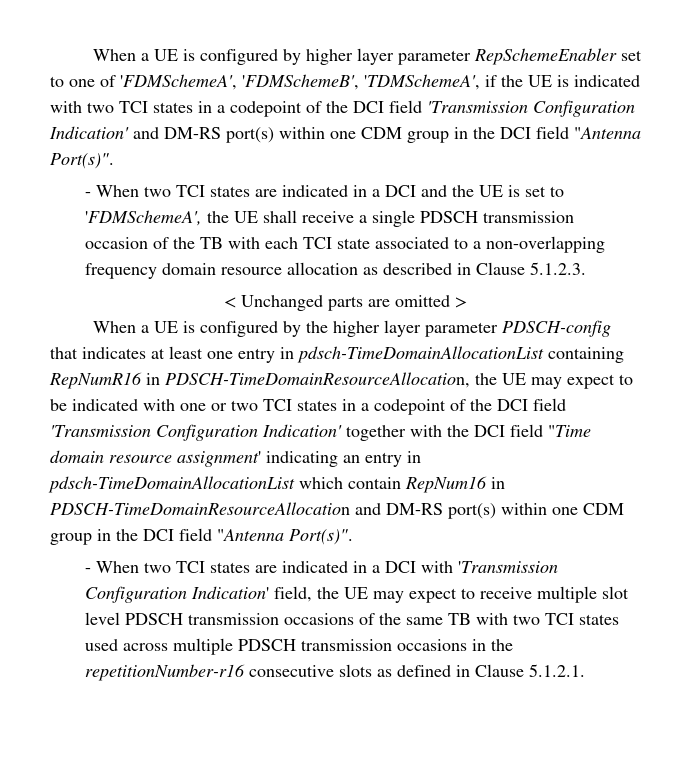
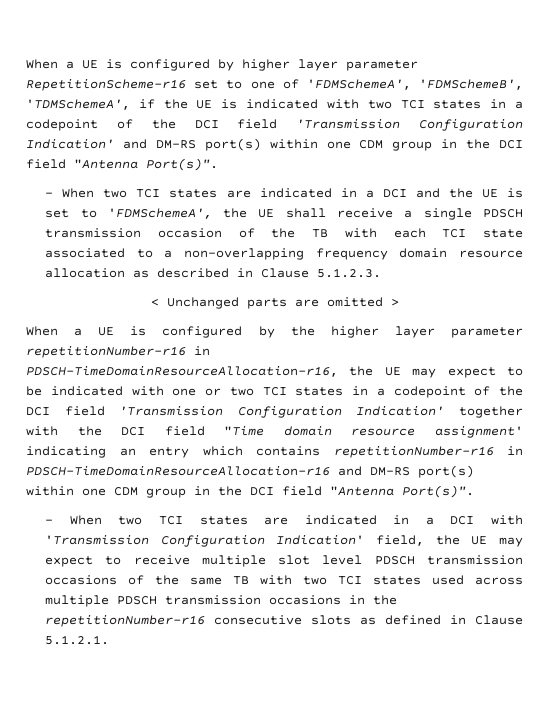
- When a UE is configured by higher layer parameter RepSchemeEnabler set to one of 'FDMSchemeA', 'FDMSchemeB', 'TDMSchemeA', if the UE is indicated with two TCI states in a codepoint of the DCI field 'Transmission Configuration Indication' and DM-RS port(s) within one CDM group in the DCI field "Antenna Port(s)".
+ When a UE is configured by higher layer parameter RepetitionScheme-r16 set to one of 'FDMSchemeA', 'FDMSchemeB', 'TDMSchemeA', if the UE is indicated with two TCI states in a codepoint of the DCI field 'Transmission Configuration Indication' and DM-RS port(s) within one CDM group in the DCI field "Antenna Port(s)".
- When a UE is configured by the higher layer parameter PDSCH-config that indicates at least one entry in pdsch-TimeDomainAllocationList containing RepNumR16 in PDSCH-TimeDomainResourceAllocation, the UE may expect to be indicated with one or two TCI states in a codepoint of the DCI field 'Transmission Configuration Indication' together with the DCI field "Time domain resource assignment' indicating an entry in pdsch-TimeDomainAllocationList which contain RepNum16 in PDSCH-TimeDomainResourceAllocation and DM-RS port(s) within one CDM group in the DCI field "Antenna Port(s)".
+ When a UE is configured by the higher layer parameter repetitionNumber-r16 in PDSCH-TimeDomainResourceAllocation-r16, the UE may expect to be indicated with one or two TCI states in a codepoint of the DCI field 'Transmission Configuration Indication' together with the DCI field "Time domain resource assignment' indicating an entry which contains repetitionNumber-r16 in PDSCH-TimeDomainResourceAllocation-r16 and DM-RS port(s) within one CDM group in the DCI field "Antenna Port(s)".

